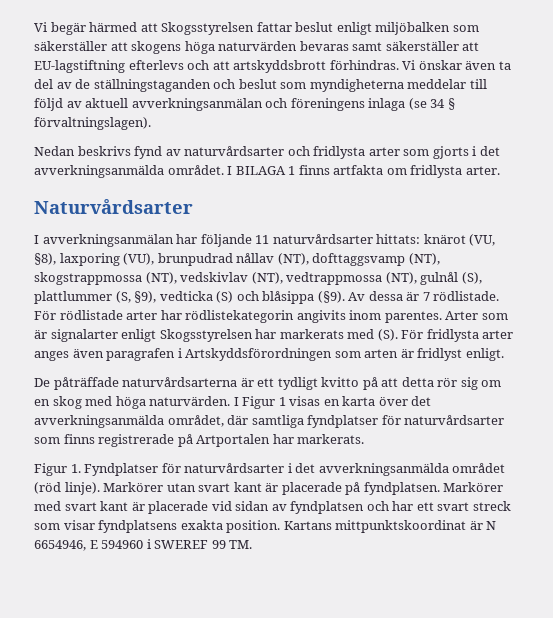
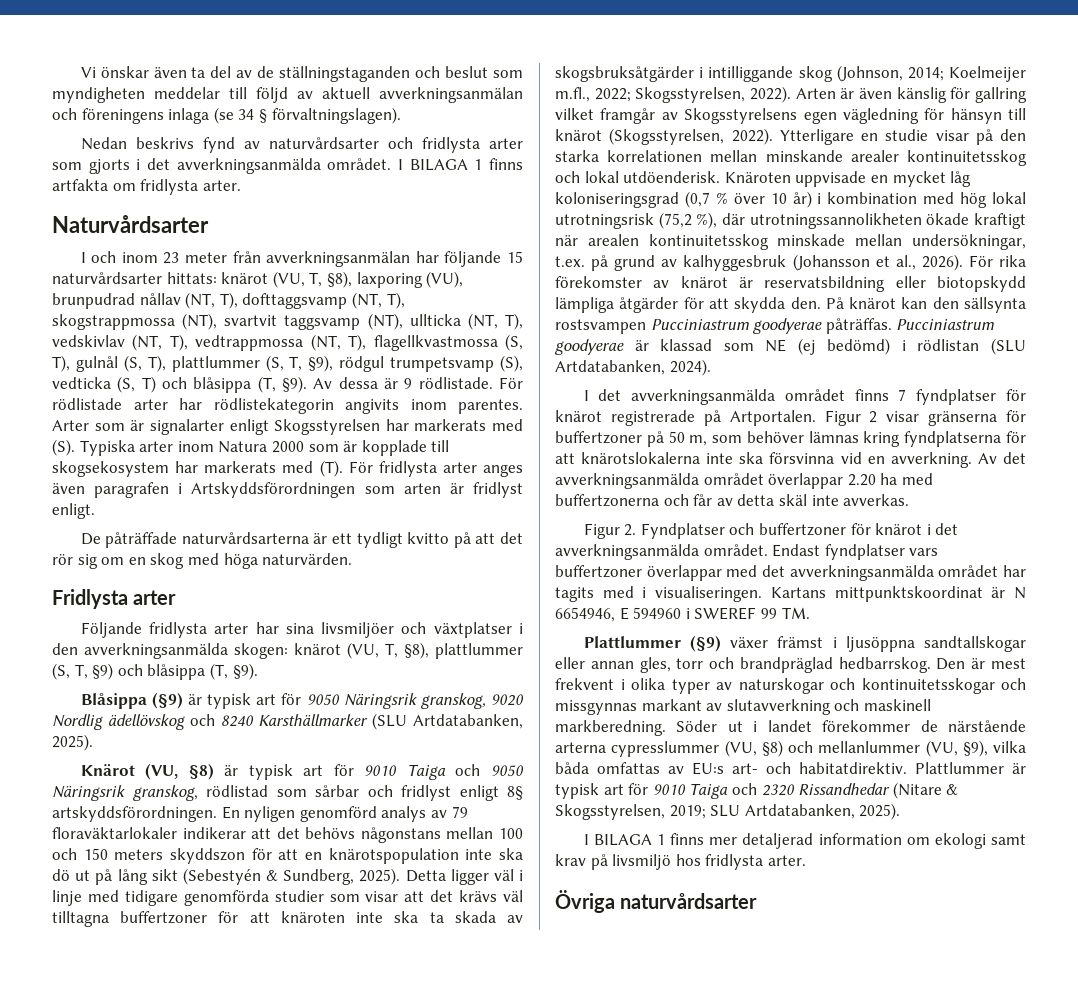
- Vi begär härmed att Skogsstyrelsen fattar beslut enligt miljöbalken som säkerställer att skogens höga naturvärden bevaras samt säkerställer att EU-lagstiftning efterlevs och att artskyddsbrott förhindras. Vi önskar även ta del av de ställningstaganden och beslut som myndigheterna meddelar till följd av aktuell avverkningsanmälan och föreningens inlaga (se 34 § förvaltningslagen).
+ Vi önskar även ta del av de ställningstaganden och beslut som myndigheten meddelar till följd av aktuell avverkningsanmälan och föreningens inlaga (se 34 § förvaltningslagen).
- I avverkningsanmälan har följande 11 naturvårdsarter hittats: knärot (VU, §8), laxporing (VU), brunpudrad nållav (NT), dofttaggsvamp (NT), skogstrappmossa (NT), vedskivlav (NT), vedtrappmossa (NT), gulnål (S), plattlummer (S, §9), vedticka (S) och blåsippa (§9).
+ I och inom 23 meter från avverkningsanmälan har följande 15 naturvårdsarter hittats: knärot (VU, T, §8), laxporing (VU), brunpudrad nållav (NT, T), dofttaggsvamp (NT, T), skogstrappmossa (NT), svartvit taggsvamp (NT), ullticka (NT, T), vedskivlav (NT, T), vedtrappmossa (NT, T), flagellkvastmossa (S, T), gulnål (S, T), plattlummer (S, T, §9), rödgul trumpetsvamp (S), vedticka (S, T) och blåsippa (T, §9).
- Av dessa är 7 rödlistade.
+ Av dessa är 9 rödlistade.
- Arter som är signalarter enligt Skogsstyrelsen har markerats med (S). För fridlysta arter anges även paragrafen i Artskyddsförordningen som arten är fridlyst enligt.
+ Arter som är signalarter enligt Skogsstyrelsen har markerats med (S). Typiska arter inom Natura 2000 som är kopplade till skogsekosystem har markerats med (T). För fridlysta arter anges även paragrafen i Artskyddsförordningen som arten är fridlyst enligt.
- De påträffade naturvårdsarterna är ett tydligt kvitto på att detta rör sig om en skog med höga naturvärden. I Figur 1 visas en karta över det avverkningsanmälda området, där samtliga fyndplatser för naturvårdsarter som finns registrerade på Artportalen har markerats.
- Figur 1. Fyndplatser för naturvårdsarter i det avverkningsanmälda området (röd linje). Markörer utan svart kant är placerade på fyndplatsen. Markörer med svart kant är placerade vid sidan av fyndplatsen och har ett svart streck som visar fyndplatsens exakta position.
+ De påträffade naturvårdsarterna är ett tydligt kvitto på att det rör sig om en skog med höga naturvärden.
+ Fridlysta arter
+ Följande fridlysta arter har sina livsmiljöer och växtplatser i den avverkningsanmälda skogen: knärot (VU, T, §8), plattlummer (S, T, §9) och blåsippa (T, §9).
+ Blåsippa (§9) är typisk art för 9050 Näringsrik granskog, 9020 Nordlig ädellövskog och 8240 Karsthällmarker (SLU Artdatabanken, 2025).
+ Knärot (VU, §8) är typisk art för 9010 Taiga och 9050 Näringsrik granskog, rödlistad som sårbar och fridlyst enligt 8§ artskyddsförordningen. En nyligen genomförd analys av 79 floraväktarlokaler indikerar att det behövs någonstans mellan 100 och 150 meters skyddszon för att en knärotspopulation inte ska dö ut på lång sikt (Sebestyén & Sundberg, 2025). Detta ligger väl i linje med tidigare genomförda studier som visar att det krävs väl tilltagna buffertzoner för att knäroten inte ska ta skada av skogsbruksåtgärder i intilliggande skog (Johnson, 2014; Koelmeijer m.fl., 2022; Skogsstyrelsen, 2022). Arten är även känslig för gallring vilket framgår av Skogsstyrelsens egen vägledning för hänsyn till knärot (Skogsstyrelsen, 2022). Ytterligare en studie visar på den starka korrelationen mellan minskande arealer kontinuitetsskog och lokal utdöenderisk. Knäroten uppvisade en mycket låg koloniseringsgrad (0,7 % över 10 år) i kombination med hög lokal utrotningsrisk (75,2 %), där utrotningssannolikheten ökade kraftigt när arealen kontinuitetsskog minskade mellan undersökningar, t.ex. på grund av kalhyggesbruk (Johansson et al., 2026). För rika förekomster av knärot är reservatsbildning eller biotopskydd lämpliga åtgärder för att skydda den. På knärot kan den sällsynta rostsvampen Pucciniastrum goodyerae påträffas. Pucciniastrum goodyerae är klassad som NE (ej bedömd) i rödlistan (SLU Artdatabanken, 2024).
+ I det avverkningsanmälda området finns 7 fyndplatser för knärot registrerade på Artportalen. Figur 2 visar gränserna för buffertzoner på 50 m, som behöver lämnas kring fyndplatserna för att knärotslokalerna inte ska försvinna vid en avverkning. Av det avverkningsanmälda området överlappar 2.20 ha med buffertzonerna och får av detta skäl inte avverkas.
+ Figur 2. Fyndplatser och buffertzoner för knärot i det avverkningsanmälda området. Endast fyndplatser vars buffertzoner överlappar med det avverkningsanmälda området har tagits med i visualiseringen.
+ Plattlummer (§9) växer främst i ljusöppna sandtallskogar eller annan gles, torr och brandpräglad hedbarrskog. Den är mest frekvent i olika typer av naturskogar och kontinuitetsskogar och missgynnas markant av slutavverkning och maskinell markberedning. Söder ut i landet förekommer de närstående arterna cypresslummer (VU, §8) och mellanlummer (VU, §9), vilka båda omfattas av EU:s art- och habitatdirektiv. Plattlummer är typisk art för 9010 Taiga och 2320 Rissandhedar (Nitare & Skogsstyrelsen, 2019; SLU Artdatabanken, 2025).
+ I BILAGA 1 finns mer detaljerad information om ekologi samt krav på livsmiljö hos fridlysta arter.
+ Övriga naturvårdsarter

